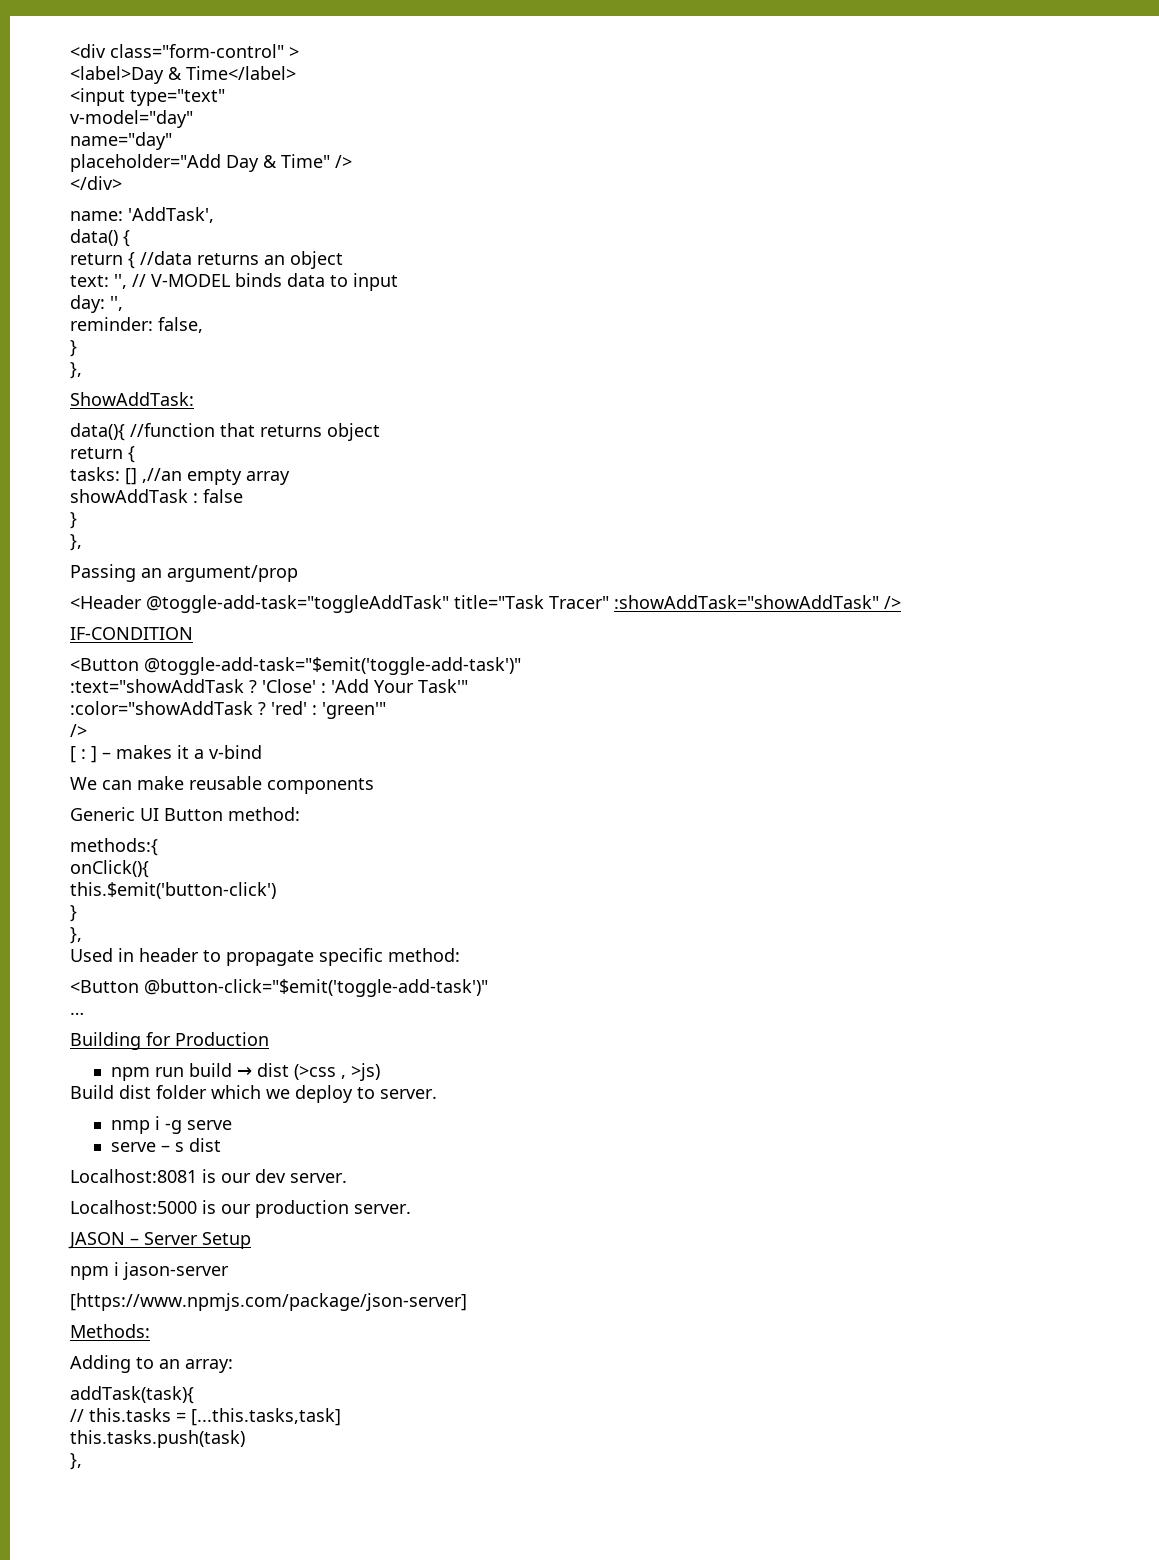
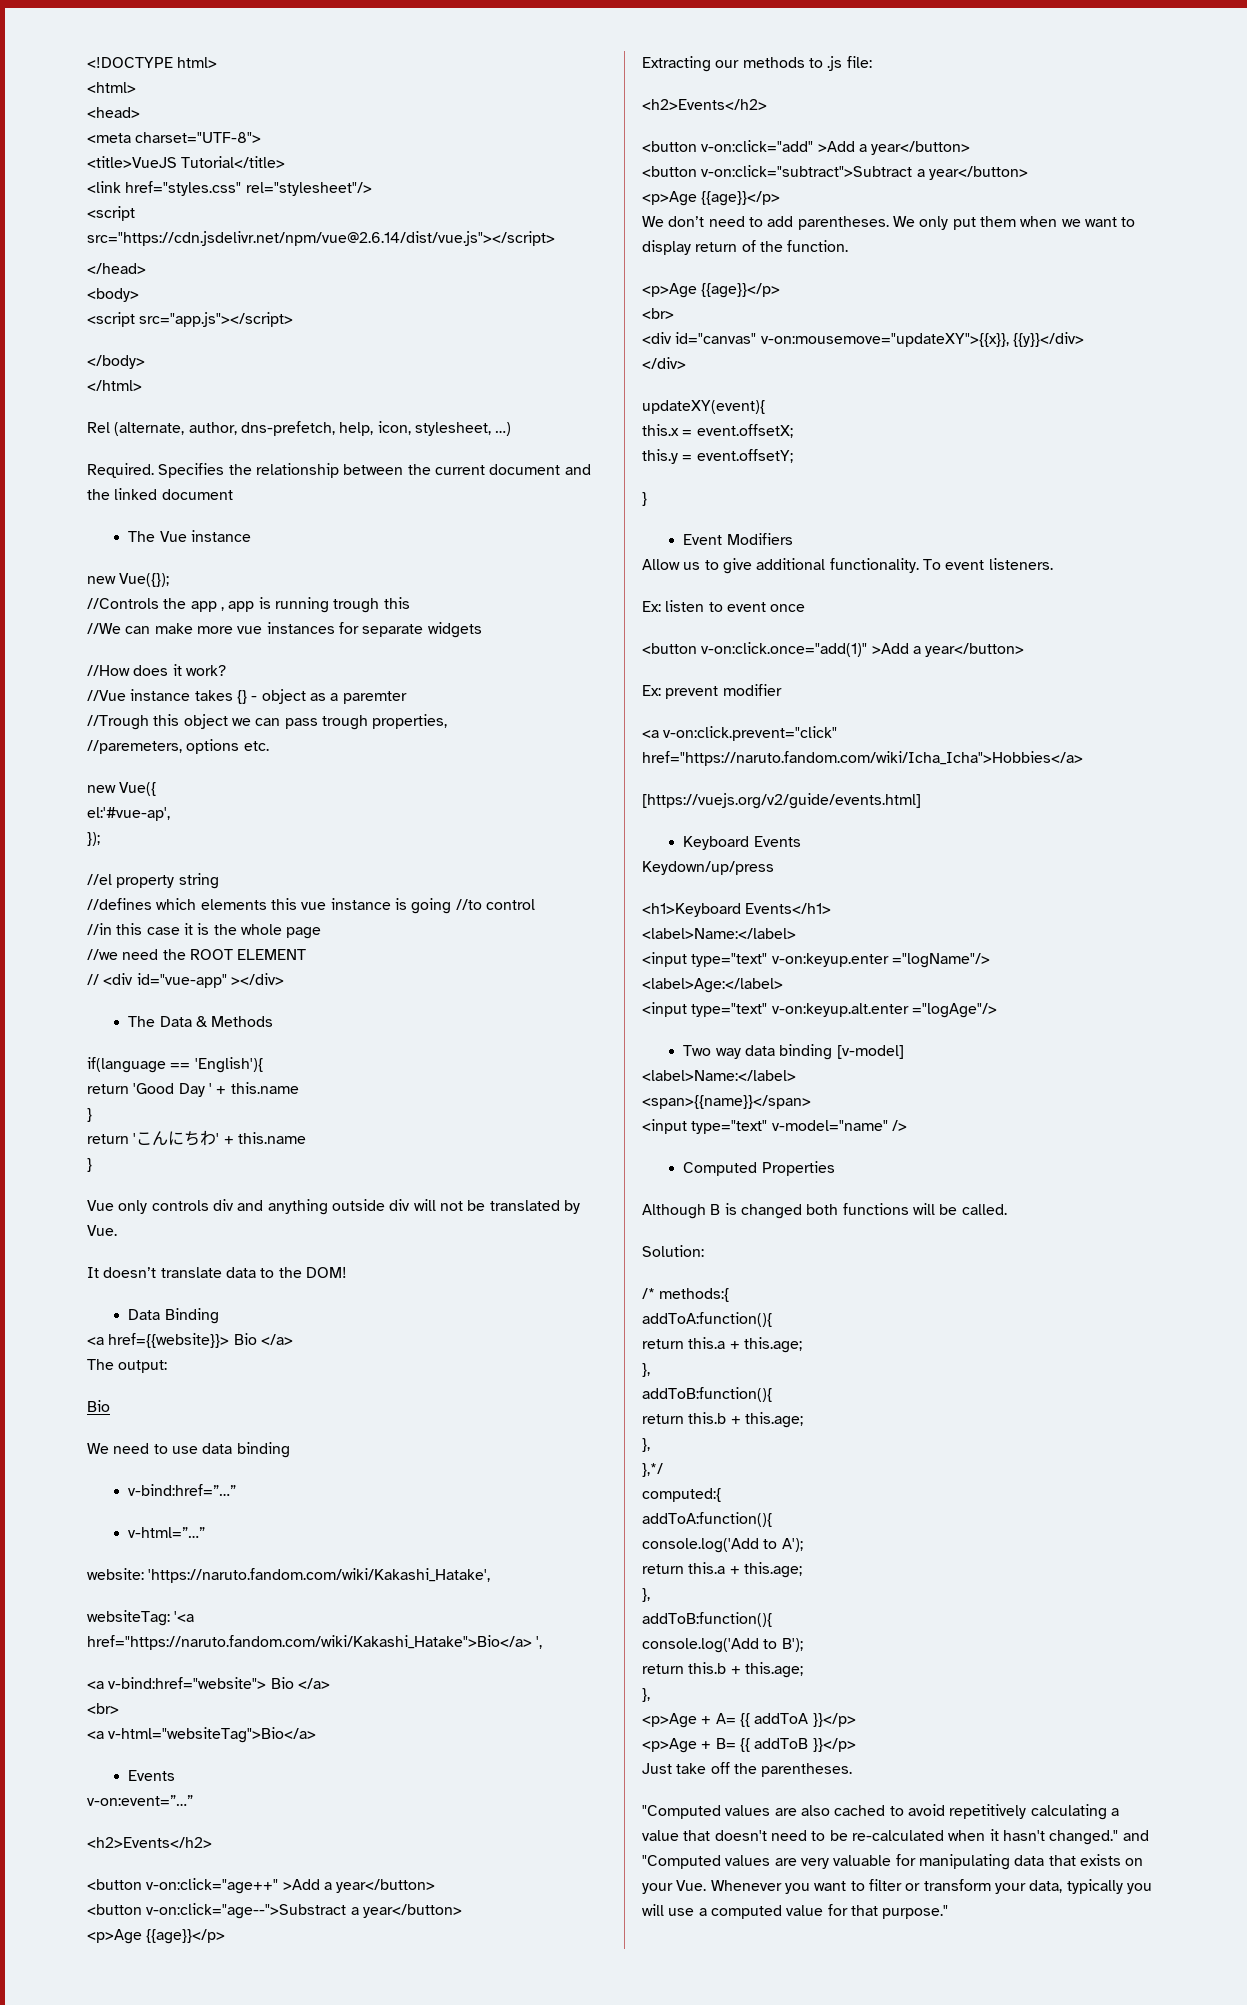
- <div class="form-control" >
- <label>Day & Time</label>
- <input type="text"
- v-model="day"
- name="day"
- placeholder="Add Day & Time" />
+ <!DOCTYPE html>
+ <html>
+ <head>
+ <meta charset="UTF-8">
+ <title>VueJS Tutorial</title>
+ <link href="styles.css" rel="stylesheet"/>
+ <script src="https://cdn.jsdelivr.net/npm/vue@2.6.14/dist/vue.js"></script>
+ </head>
+ <body>
+ <script src="app.js"></script>
+ </body>
+ </html>
+ Rel (alternate, author, dns-prefetch, help, icon, stylesheet, …)
+ Required. Specifies the relationship between the current document and the linked document
+ The Vue instance
+ new Vue({});
+ //Controls the app , app is running trough this
+ //We can make more vue instances for separate widgets
+ //How does it work?
+ //Vue instance takes {} - object as a paremter
+ //Trough this object we can pass trough properties,
+ //paremeters, options etc.
+ new Vue({
+ el:'#vue-ap',
+ });
+ //el property string
+ //defines which elements this vue instance is going //to control
+ //in this case it is the whole page
+ //we need the ROOT ELEMENT
+ // <div id="vue-app" ></div>
+ The Data & Methods
+ if(language == 'English'){
+ return 'Good Day ' + this.name
+ }
+ return 'こんにちわ' + this.name
+ }
+ Vue only controls div and anything outside div will not be translated by Vue.
+ It doesn’t translate data to the DOM!
+ Data Binding
+ <a href={{website}}> Bio </a>
+ The output:
+ Bio
+ We need to use data binding
+ v-bind:href=”…”
+ v-html=”…”
+ website: 'https://naruto.fandom.com/wiki/Kakashi_Hatake',
+ websiteTag: '<a href="https://naruto.fandom.com/wiki/Kakashi_Hatake">Bio</a> ',
+ <a v-bind:href="website"> Bio </a>
+ <br>
+ <a v-html="websiteTag">Bio</a>
+ Events
+ v-on:event=”…”
+ <h2>Events</h2>
+ <button v-on:click="age++" >Add a year</button>
+ <button v-on:click="age--">Substract a year</button>
+ <p>Age {{age}}</p>
+ Extracting our methods to .js file:
+ <h2>Events</h2>
+ <button v-on:click="add" >Add a year</button>
+ <button v-on:click="subtract">Subtract a year</button>
+ <p>Age {{age}}</p>
+ We don’t need to add parentheses. We only put them when we want to display return of the function.
+ <p>Age {{age}}</p>
+ <br>
+ <div id="canvas" v-on:mousemove="updateXY">{{x}}, {{y}}</div>
  </div>
- name: 'AddTask',
- data() {
- return { //data returns an object
- text: '', // V-MODEL binds data to input
- day: '',
- reminder: false,
+ updateXY(event){
+ this.x = event.offsetX;
+ this.y = event.offsetY;
  }
+ Event Modifiers
+ Allow us to give additional functionality. To event listeners.
+ Ex: listen to event once
+ <button v-on:click.once="add(1)" >Add a year</button>
+ Ex: prevent modifier
+ <a v-on:click.prevent="click" href="https://naruto.fandom.com/wiki/Icha_Icha">Hobbies</a>
+ [https://vuejs.org/v2/guide/events.html]
+ Keyboard Events
+ Keydown/up/press
+ <h1>Keyboard Events</h1>
+ <label>Name:</label>
+ <input type="text" v-on:keyup.enter ="logName"/>
+ <label>Age:</label>
+ <input type="text" v-on:keyup.alt.enter ="logAge"/>
+ Two way data binding [v-model]
+ <label>Name:</label>
+ <span>{{name}}</span>
+ <input type="text" v-model="name" />
+ Computed Properties
+ Although B is changed both functions will be called.
+ Solution:
+ /* methods:{
+ addToA:function(){
+ return this.a + this.age;
  },
- ShowAddTask:
- data(){ //function that returns object
- return {
- tasks: [] ,//an empty array
- showAddTask : false
- }
+ addToB:function(){
+ return this.b + this.age;
  },
- Passing an argument/prop
- <Header @toggle-add-task="toggleAddTask" title="Task Tracer" :showAddTask="showAddTask" />
- IF-CONDITION
- <Button @toggle-add-task="$emit('toggle-add-task')"
- :text="showAddTask ? 'Close' : 'Add Your Task'"
- :color="showAddTask ? 'red' : 'green'"
- />
- [ : ] – makes it a v-bind
- We can make reusable components
- Generic UI Button method:
- methods:{
- onClick(){
- this.$emit('button-click')
- }
+ },*/
+ computed:{
+ addToA:function(){
+ console.log('Add to A');
+ return this.a + this.age;
  },
- Used in header to propagate specific method:
- <Button @button-click="$emit('toggle-add-task')"
- …
- Building for Production
- npm run build → dist (>css , >js)
- Build dist folder which we deploy to server.
- nmp i -g serve
- serve – s dist
- Localhost:8081 is our dev server.
- Localhost:5000 is our production server.
- JASON – Server Setup
- npm i jason-server
- [https://www.npmjs.com/package/json-server]
- Methods:
- Adding to an array:
- addTask(task){
- // this.tasks = [...this.tasks,task]
- this.tasks.push(task)
+ addToB:function(){
+ console.log('Add to B');
+ return this.b + this.age;
  },
+ <p>Age + A= {{ addToA }}</p>
+ <p>Age + B= {{ addToB }}</p>
+ Just take off the parentheses.
+ "Computed values are also cached to avoid repetitively calculating a value that doesn't need to be re-calculated when it hasn't changed." and "Computed values are very valuable for manipulating data that exists on your Vue. Whenever you want to filter or transform your data, typically you will use a computed value for that purpose."

